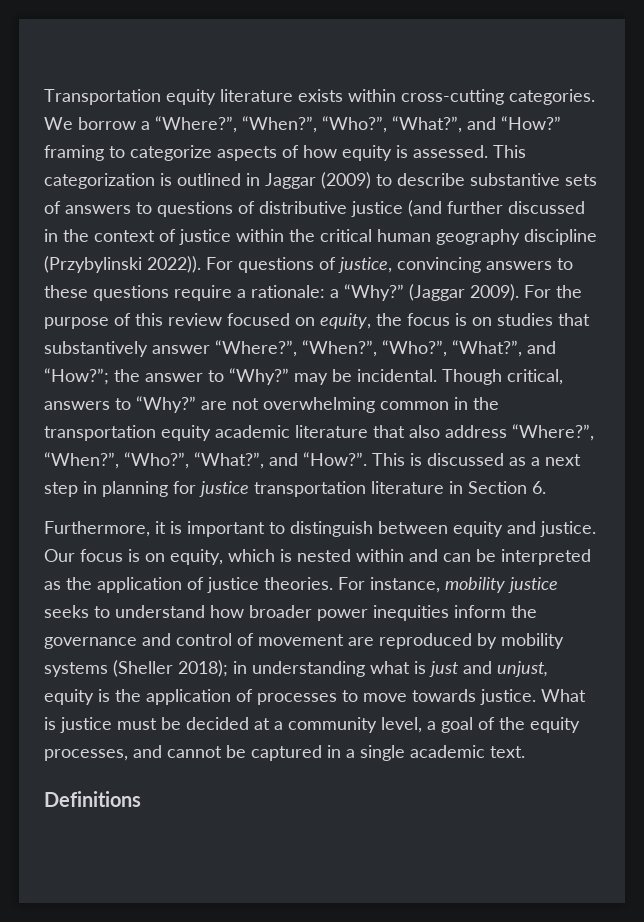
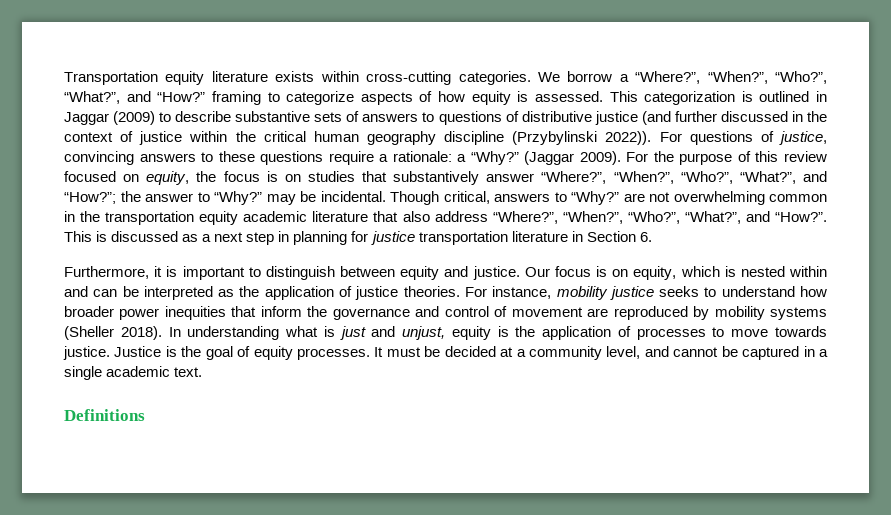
- For instance, mobility justice seeks to understand how broader power inequities inform the governance and control of movement are reproduced by mobility systems (Sheller 2018); in understanding what is just and unjust, equity is the application of processes to move towards justice.
+ For instance, mobility justice seeks to understand how broader power inequities that inform the governance and control of movement are reproduced by mobility systems (Sheller 2018). In understanding what is just and unjust, equity is the application of processes to move towards justice.
- What is justice must be decided at a community level, a goal of the equity processes, and cannot be captured in a single academic text.
+ Justice is the goal of equity processes. It must be decided at a community level, and cannot be captured in a single academic text.

